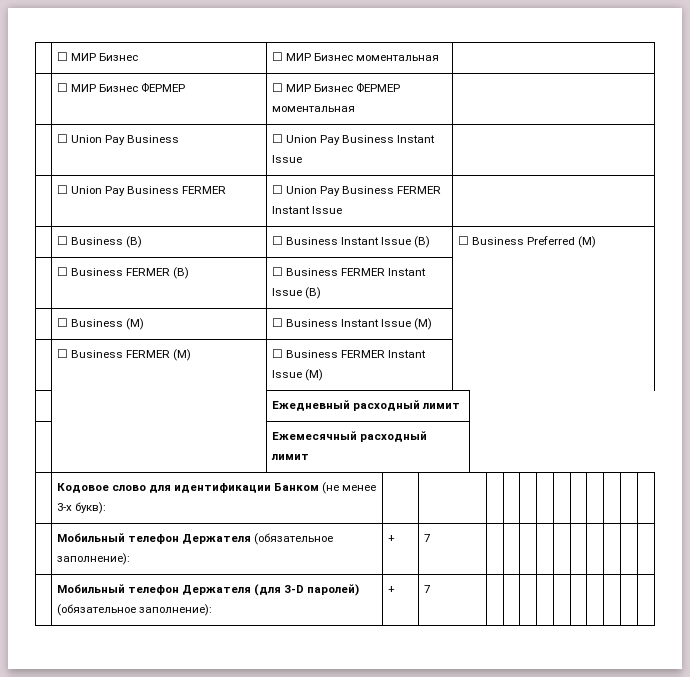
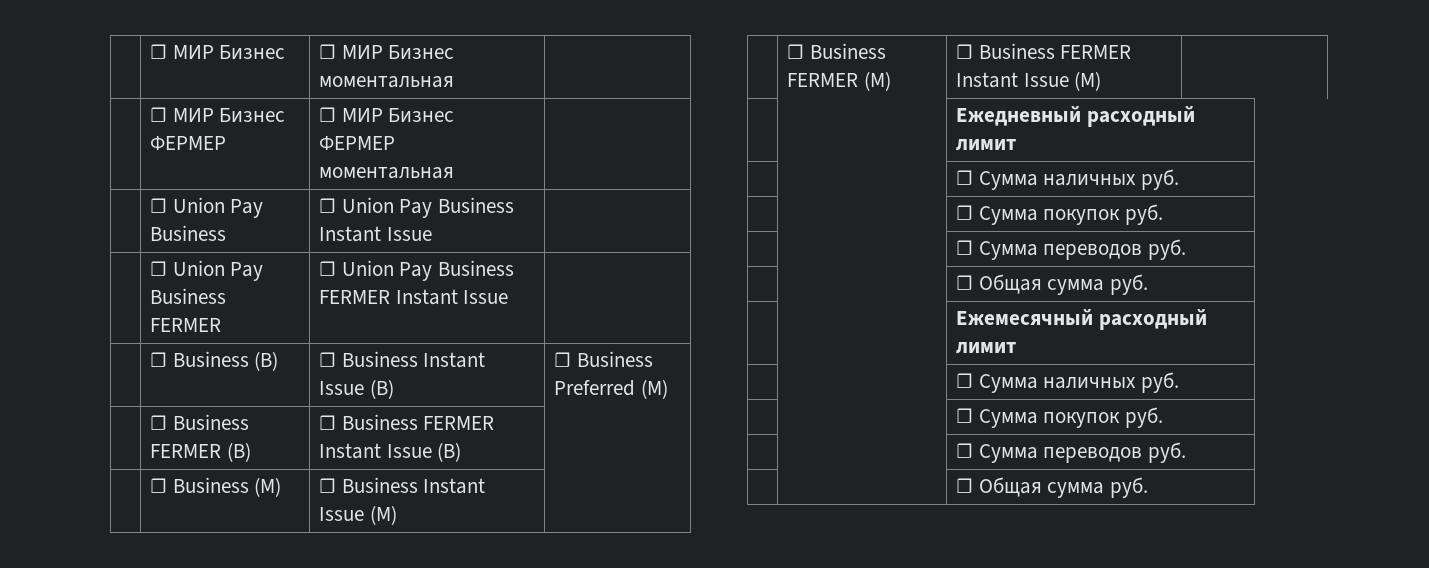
  | | Ежедневный расходный лимит
+ | | ☐ Сумма наличных руб.
+ | | ☐ Сумма покупок руб.
+ | | ☐ Сумма переводов руб.
+ | | ☐ Общая сумма руб.
  | | Ежемесячный расходный лимит
- | Кодовое слово для идентификации Банком (не менее 3-х букв): | | | | | | | | | | | |
- | Мобильный телефон Держателя (обязательное заполнение): | + | 7 | | | | | | | | | |
- | Мобильный телефон Держателя (для 3-D паролей) (обязательное заполнение): | + | 7 | | | | | | | | | |
+ | | ☐ Сумма наличных руб.
+ | | ☐ Сумма покупок руб.
+ | | ☐ Сумма переводов руб.
+ | | ☐ Общая сумма руб.

